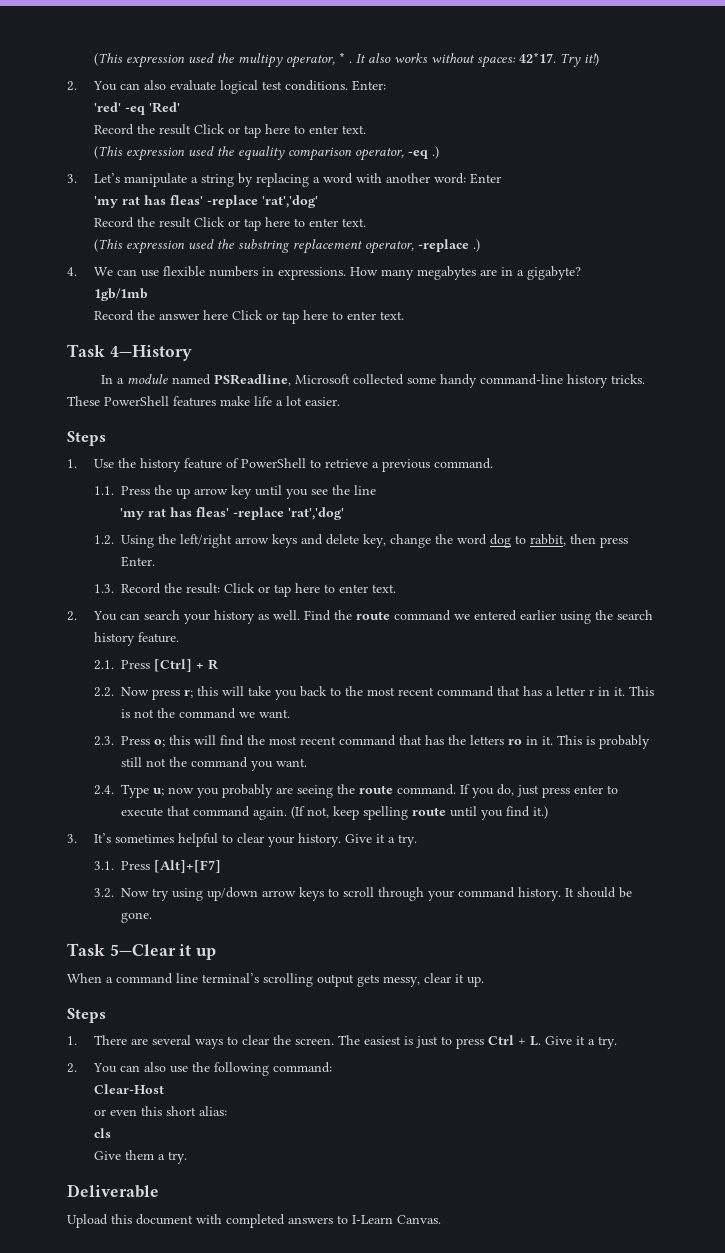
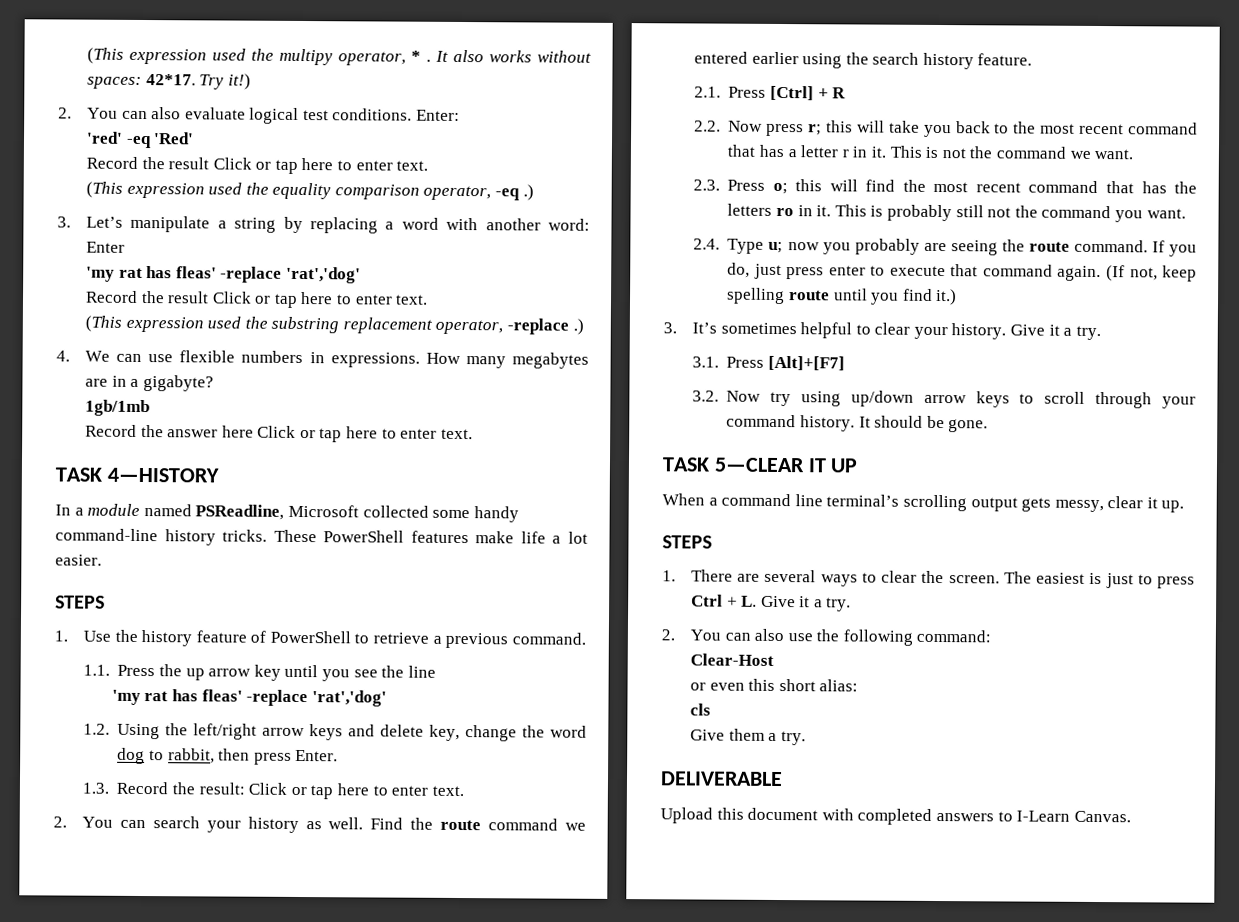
- Task 4—History
+ TASK 4—HISTORY
  These PowerShell features make life a lot easier.
- Steps
+ STEPS
- Task 5—Clear it up
+ TASK 5—CLEAR IT UP
  When a command line terminal’s scrolling output gets messy, clear it up.
- Steps
+ STEPS
- Deliverable
+ DELIVERABLE

